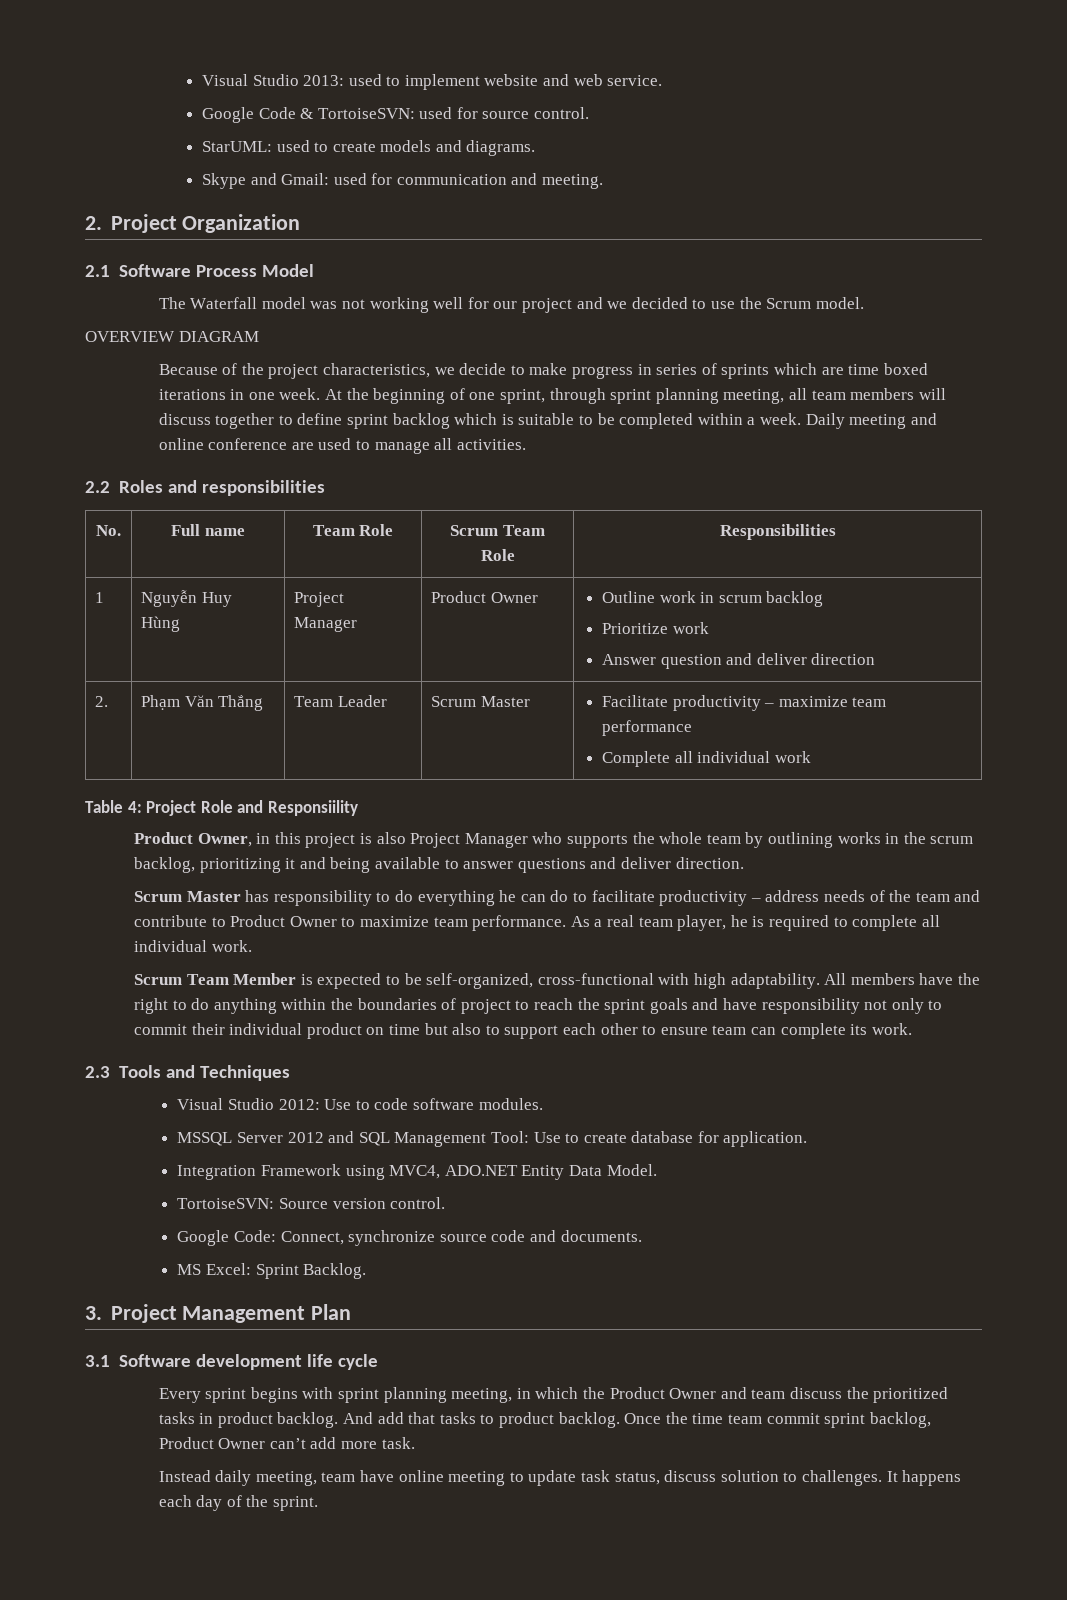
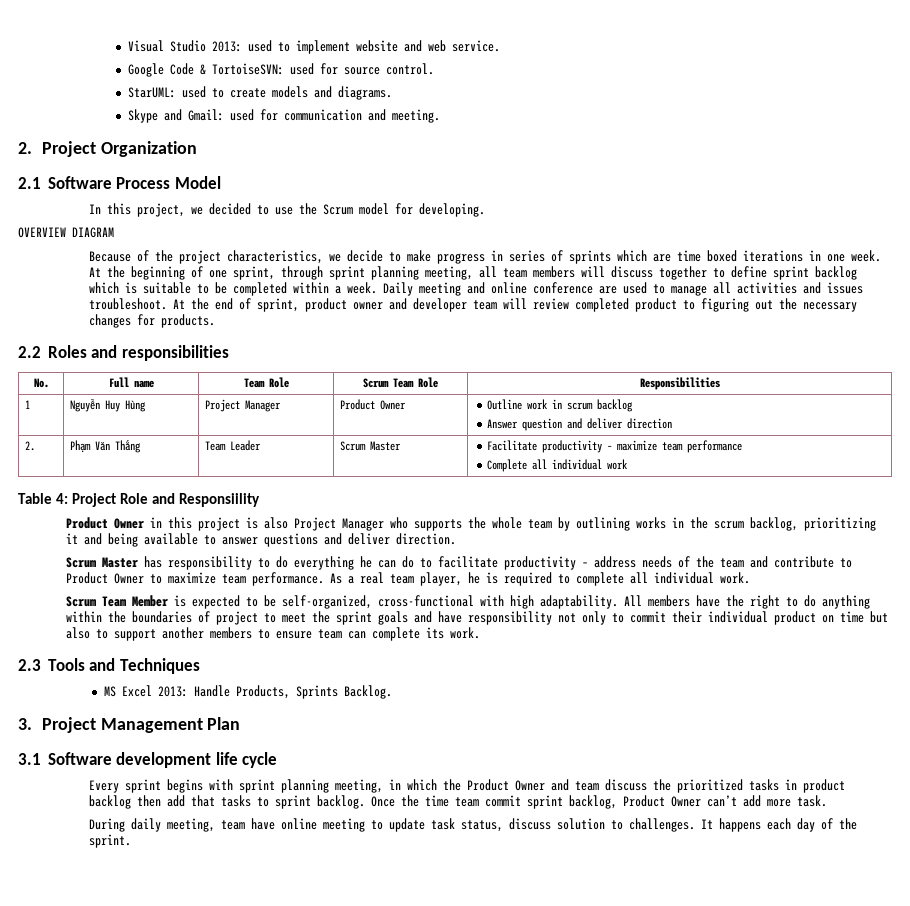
- The Waterfall model was not working well for our project and we decided to use the Scrum model.
+ In this project, we decided to use the Scrum model for developing.
- Daily meeting and online conference are used to manage all activities.
+ Daily meeting and online conference are used to manage all activities and issues troubleshoot. At the end of sprint, product owner and developer team will review completed product to figuring out the necessary changes for products.
  1 | Nguyễn Huy Hùng | Project Manager | Product Owner | Outline work in scrum backlog
- Prioritize work
- Product Owner, in this project is also Project Manager who supports the whole team by outlining works in the scrum backlog, prioritizing it and being available to answer questions and deliver direction.
+ Product Owner in this project is also Project Manager who supports the whole team by outlining works in the scrum backlog, prioritizing it and being available to answer questions and deliver direction.
- All members have the right to do anything within the boundaries of project to reach the sprint goals and have responsibility not only to commit their individual product on time but also to support each other to ensure team can complete its work.
+ All members have the right to do anything within the boundaries of project to meet the sprint goals and have responsibility not only to commit their individual product on time but also to support another members to ensure team can complete its work.
- Visual Studio 2012: Use to code software modules.
- MSSQL Server 2012 and SQL Management Tool: Use to create database for application.
- Integration Framework using MVC4, ADO.NET Entity Data Model.
- TortoiseSVN: Source version control.
- Google Code: Connect, synchronize source code and documents.
- MS Excel: Sprint Backlog.
+ MS Excel 2013: Handle Products, Sprints Backlog.
- Every sprint begins with sprint planning meeting, in which the Product Owner and team discuss the prioritized tasks in product backlog. And add that tasks to product backlog.
+ Every sprint begins with sprint planning meeting, in which the Product Owner and team discuss the prioritized tasks in product backlog then add that tasks to sprint backlog.
- Instead daily meeting, team have online meeting to update task status, discuss solution to challenges.
+ During daily meeting, team have online meeting to update task status, discuss solution to challenges.

